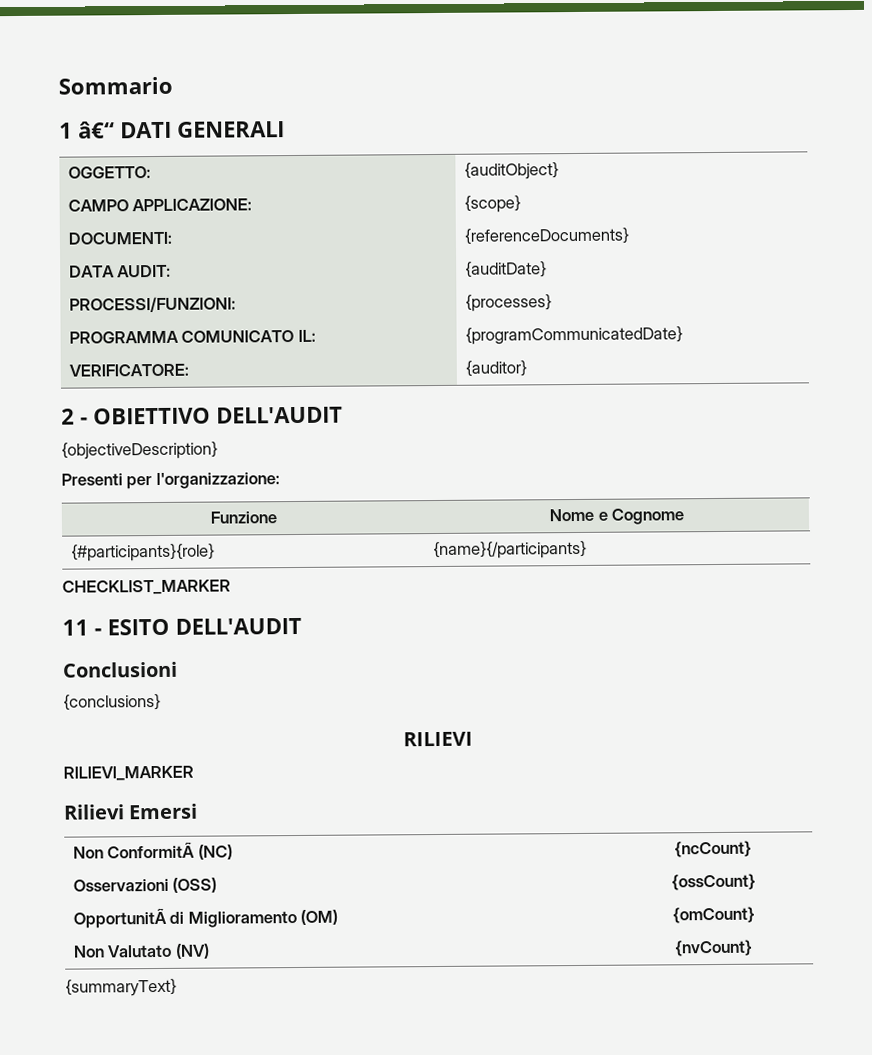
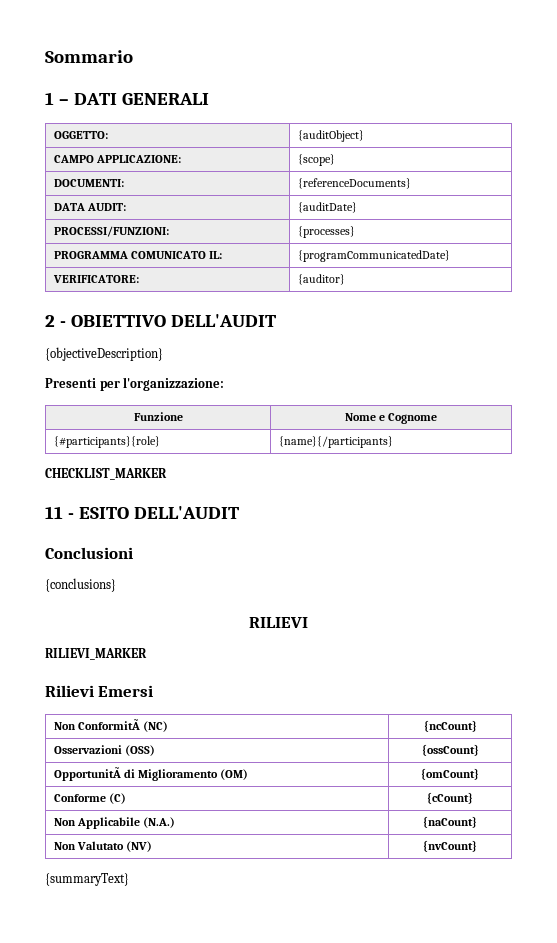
- 1 â€“ DATI GENERALI
+ 1 – DATI GENERALI
+ Conforme (C) | {cCount}
+ Non Applicabile (N.A.) | {naCount}

